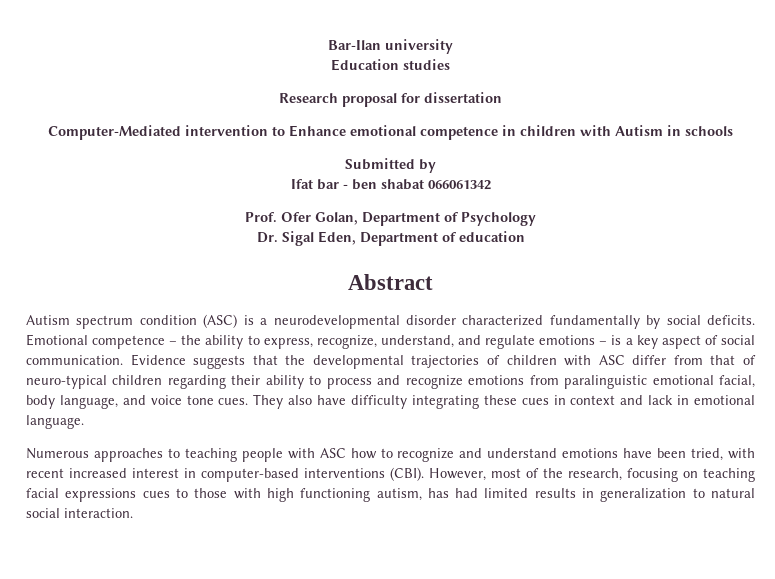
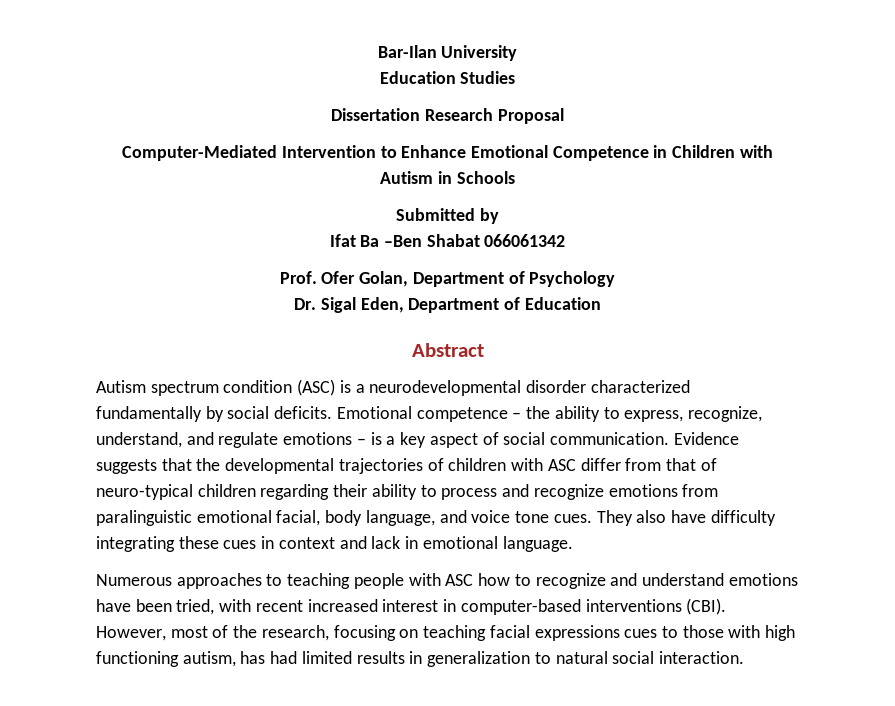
- Bar-Ilan university
- Education studies
- Research proposal for dissertation
+ Bar-Ilan University
+ Education Studies
+ Dissertation Research Proposal
- Computer-Mediated intervention to Enhance emotional competence in children with Autism in schools
+ Computer-Mediated Intervention to Enhance Emotional Competence in Children with Autism in Schools
- Ifat bar - ben shabat 066061342
+ Ifat Ba –Ben Shabat 066061342
- Dr. Sigal Eden, Department of education
+ Dr. Sigal Eden, Department of Education

